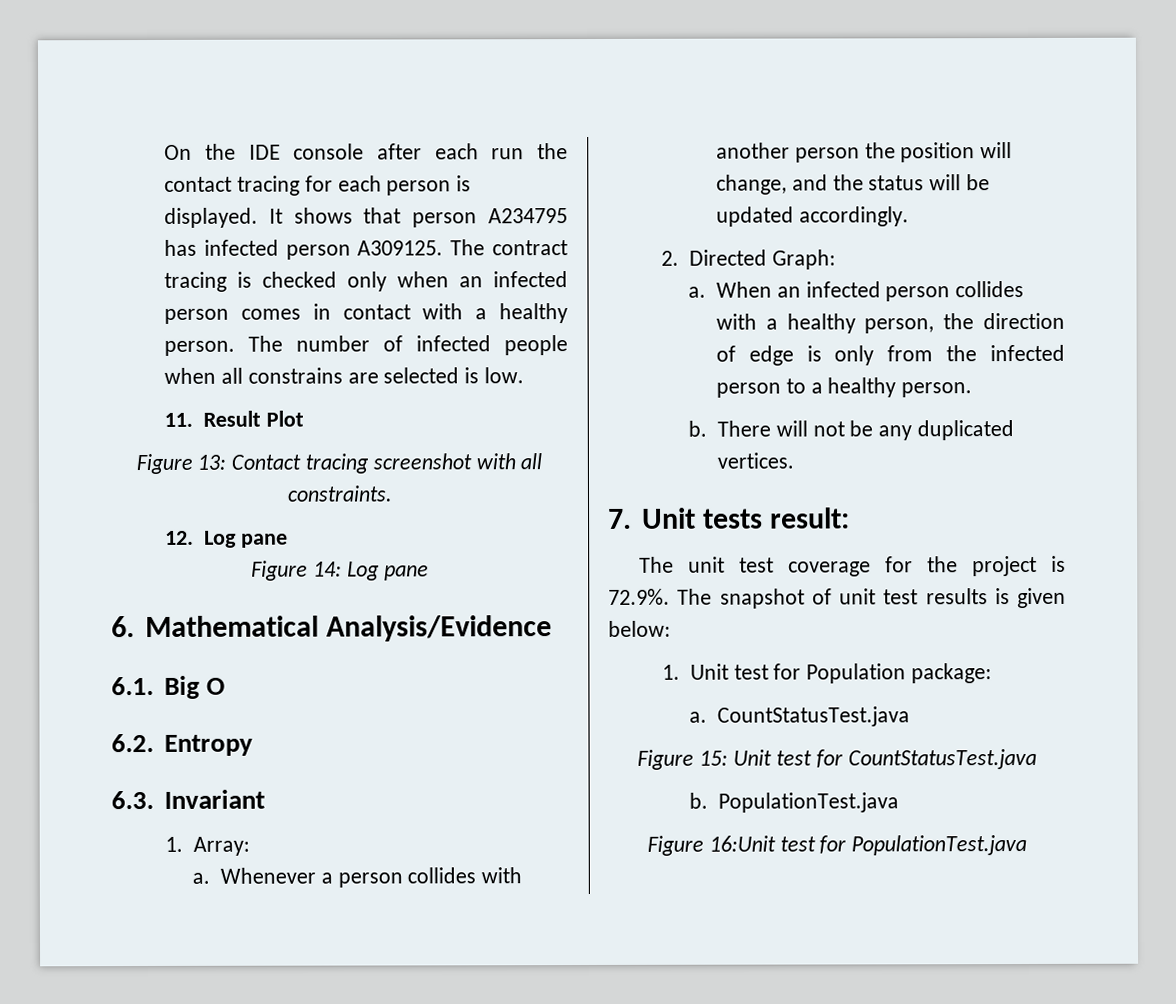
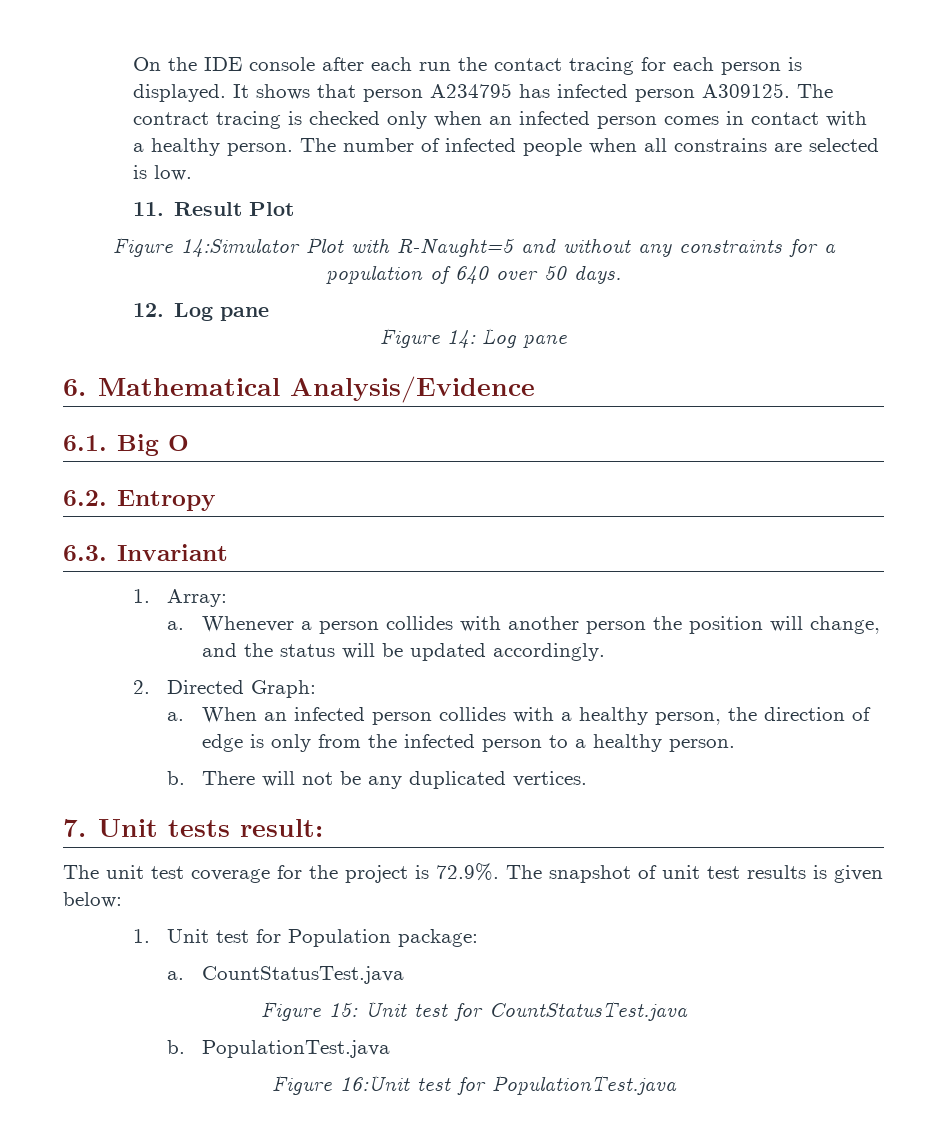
- Figure 13: Contact tracing screenshot with all constraints.
+ Figure 14:Simulator Plot with R-Naught=5 and without any constraints for a population of 640 over 50 days.

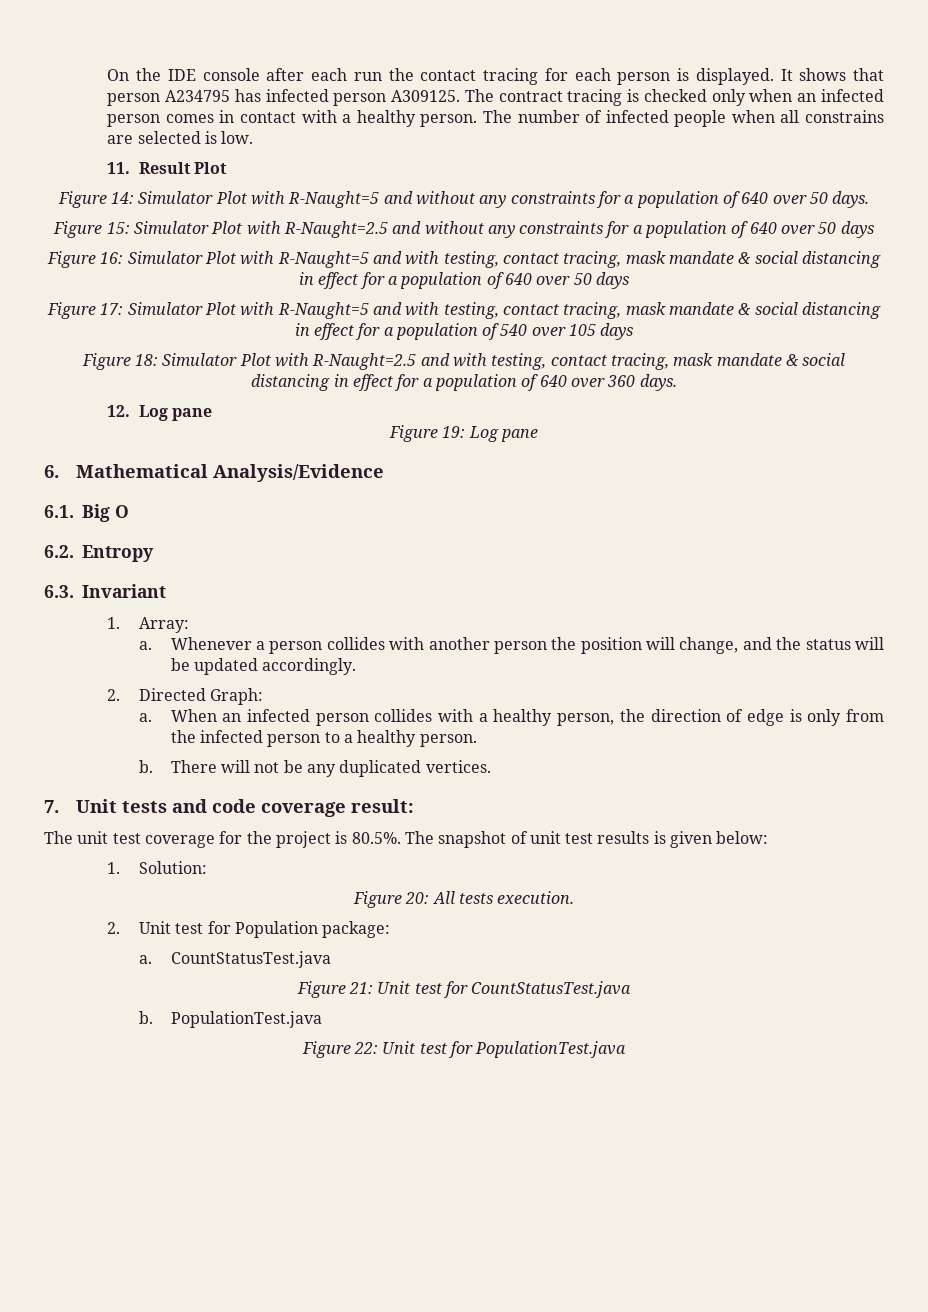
- Figure 14:Simulator Plot with R-Naught=5 and without any constraints for a population of 640 over 50 days.
+ Figure 14: Simulator Plot with R-Naught=5 and without any constraints for a population of 640 over 50 days.
+ Figure 15: Simulator Plot with R-Naught=2.5 and without any constraints for a population of 640 over 50 days
+ Figure 16: Simulator Plot with R-Naught=5 and with testing, contact tracing, mask mandate & social distancing in effect for a population of 640 over 50 days
+ Figure 17: Simulator Plot with R-Naught=5 and with testing, contact tracing, mask mandate & social distancing in effect for a population of 540 over 105 days
+ Figure 18: Simulator Plot with R-Naught=2.5 and with testing, contact tracing, mask mandate & social distancing in effect for a population of 640 over 360 days.
- Figure 14: Log pane
+ Figure 19: Log pane
- 7. Unit tests result:
+ 7. Unit tests and code coverage result:
- The unit test coverage for the project is 72.9%. The snapshot of unit test results is given below:
+ The unit test coverage for the project is 80.5%. The snapshot of unit test results is given below:
- 1. Unit test for Population package:
+ 1. Solution:
+ Figure 20: All tests execution.
+ 2. Unit test for Population package:
- Figure 15: Unit test for CountStatusTest.java
+ Figure 21: Unit test for CountStatusTest.java
- Figure 16:Unit test for PopulationTest.java
+ Figure 22: Unit test for PopulationTest.java

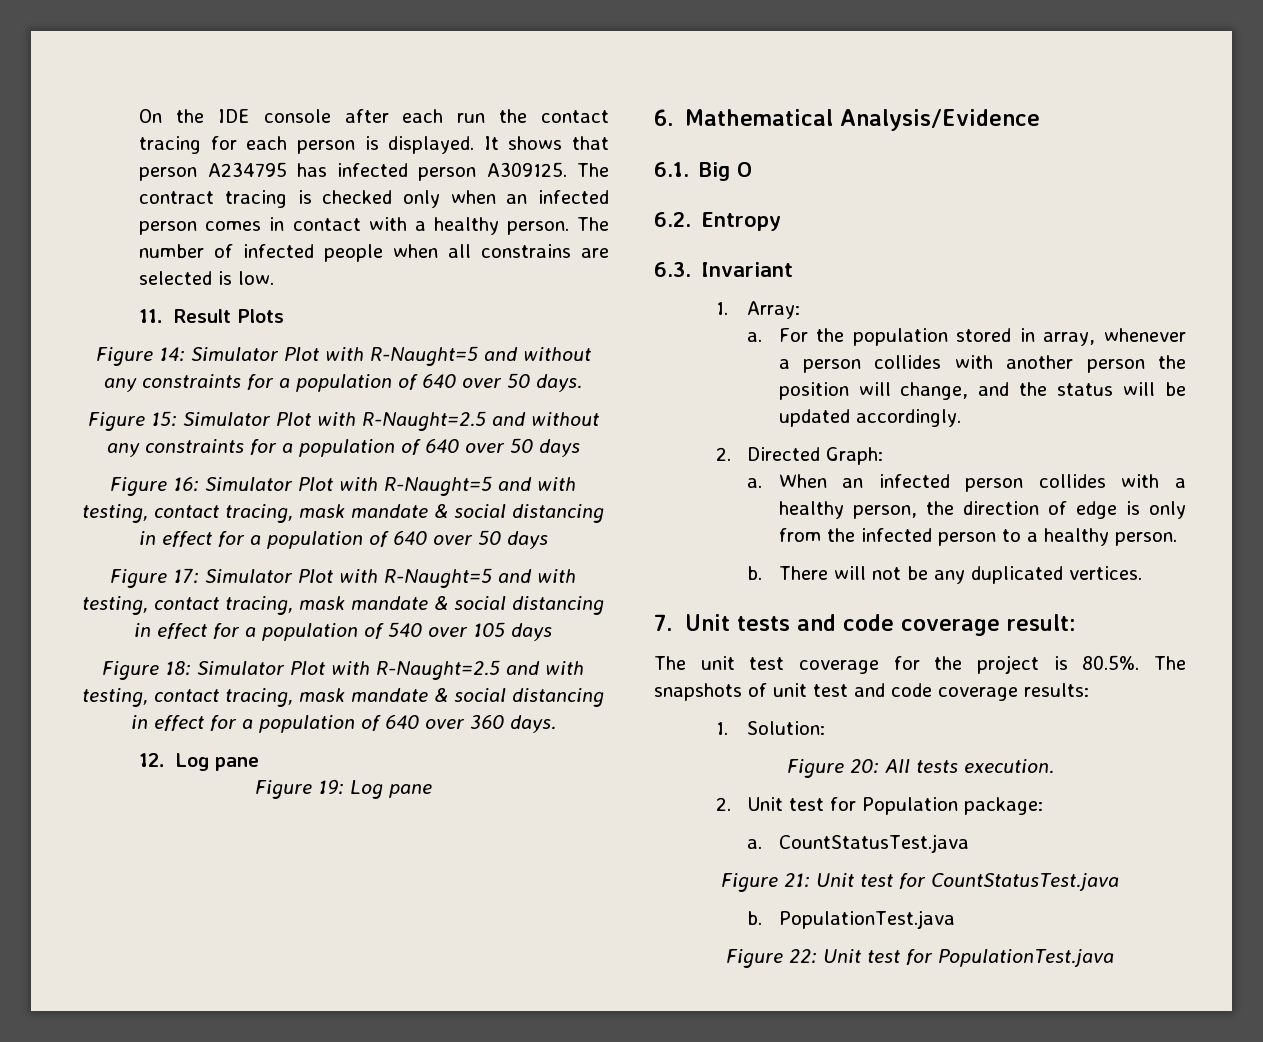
- 11. Result Plot
+ 11. Result Plots
- Whenever a person collides with another person the position will change, and the status will be updated accordingly.
+ For the population stored in array, whenever a person collides with another person the position will change, and the status will be updated accordingly.
- The unit test coverage for the project is 80.5%. The snapshot of unit test results is given below:
+ The unit test coverage for the project is 80.5%. The snapshots of unit test and code coverage results:

